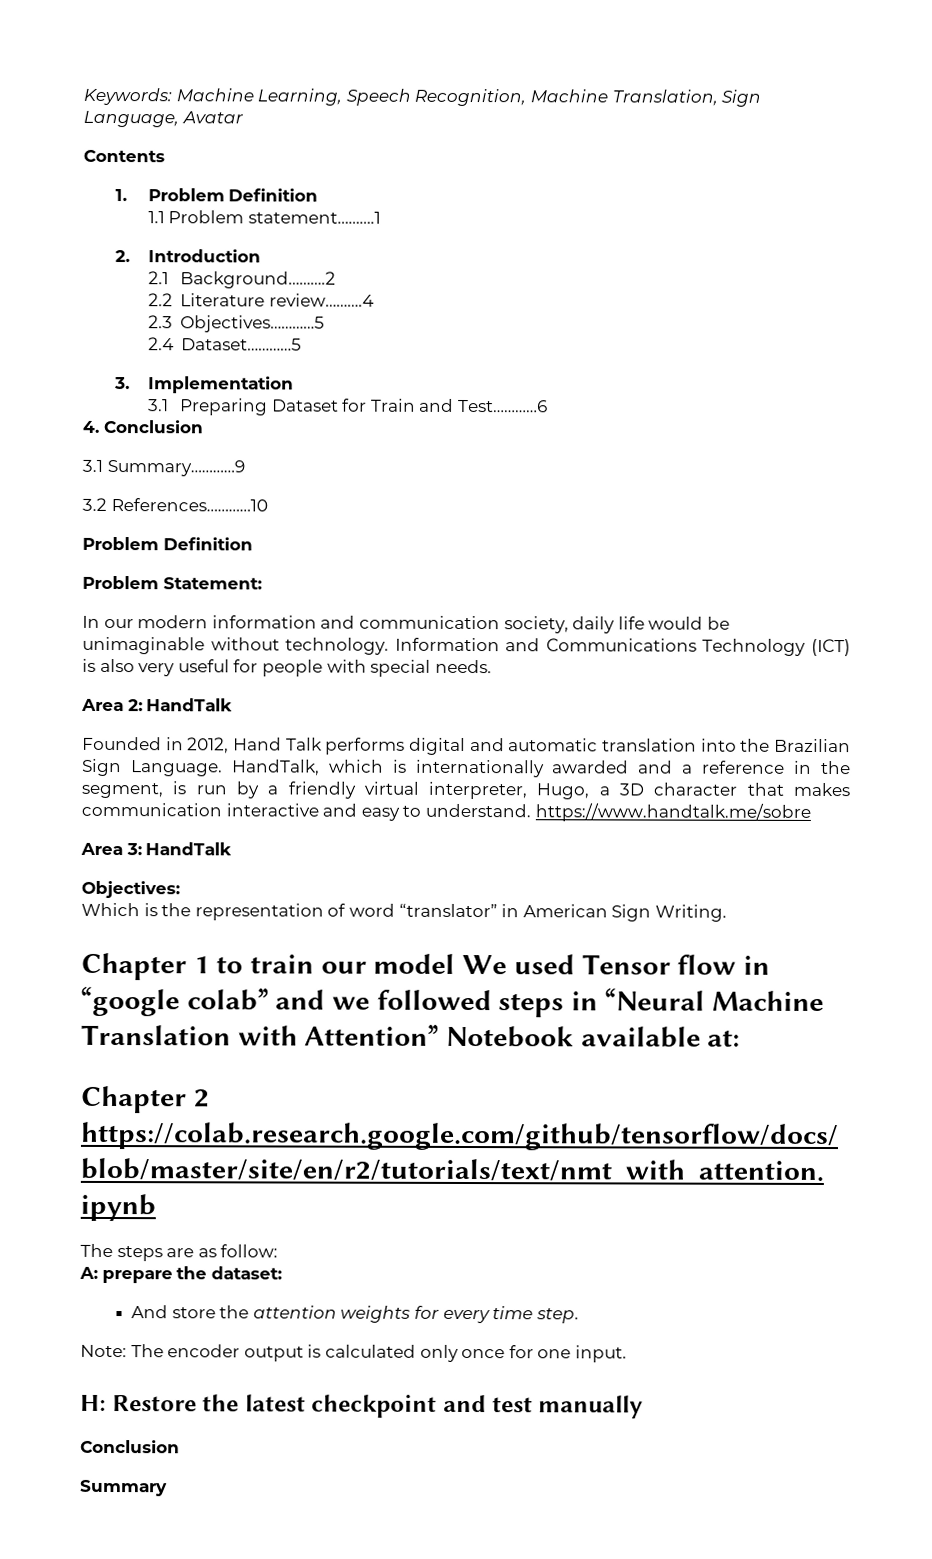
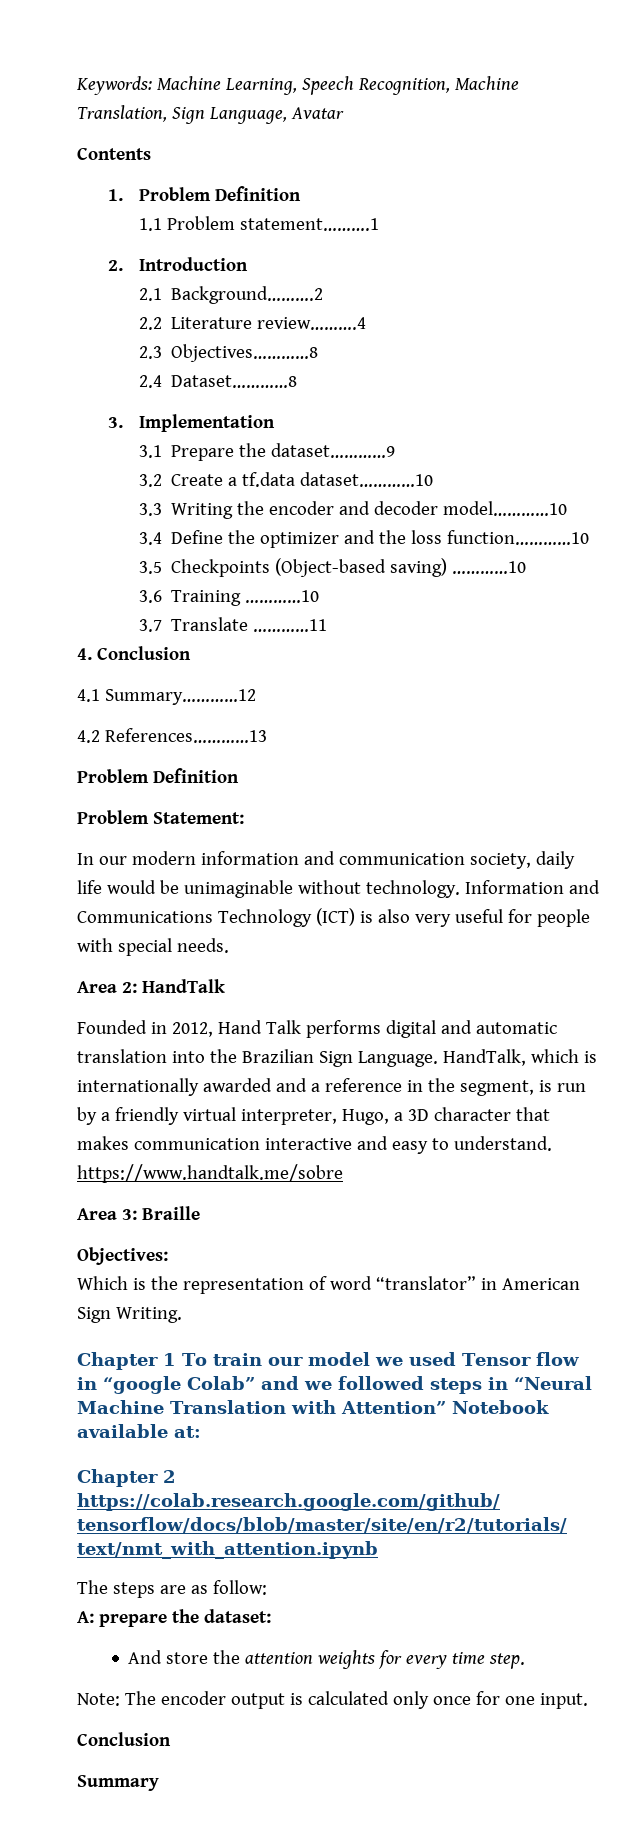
- 2.3 Objectives…………5
+ 2.3 Objectives…………8
- 2.4 Dataset…………5
+ 2.4 Dataset…………8
- 3.1 Preparing Dataset for Train and Test…………6
+ 3.1 Prepare the dataset…………9
+ 3.2 Create a tf.data dataset…………10
+ 3.3 Writing the encoder and decoder model…………10
+ 3.4 Define the optimizer and the loss function…………10
+ 3.5 Checkpoints (Object-based saving) …………10
+ 3.6 Training …………10
+ 3.7 Translate …………11
  4. Conclusion
- 3.1 Summary…………9
- 3.2 References…………10
+ 4.1 Summary…………12
+ 4.2 References…………13
- Area 3: HandTalk
+ Area 3: Braille
- Chapter 1 to train our model We used Tensor flow in “google colab” and we followed steps in “Neural Machine Translation with Attention” Notebook available at:
+ Chapter 1 To train our model we used Tensor flow in “google Colab” and we followed steps in “Neural Machine Translation with Attention” Notebook available at:
- H: Restore the latest checkpoint and test manually

